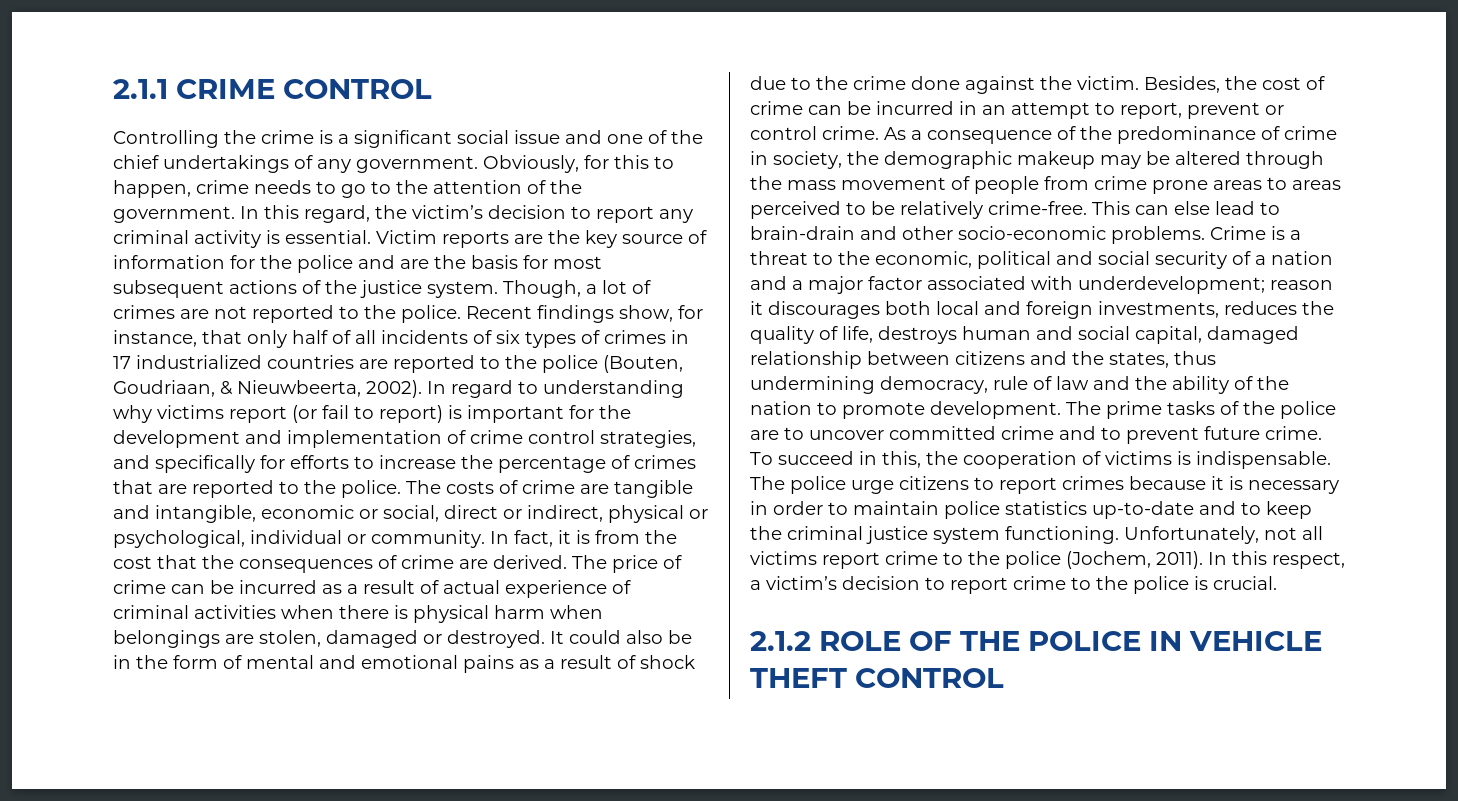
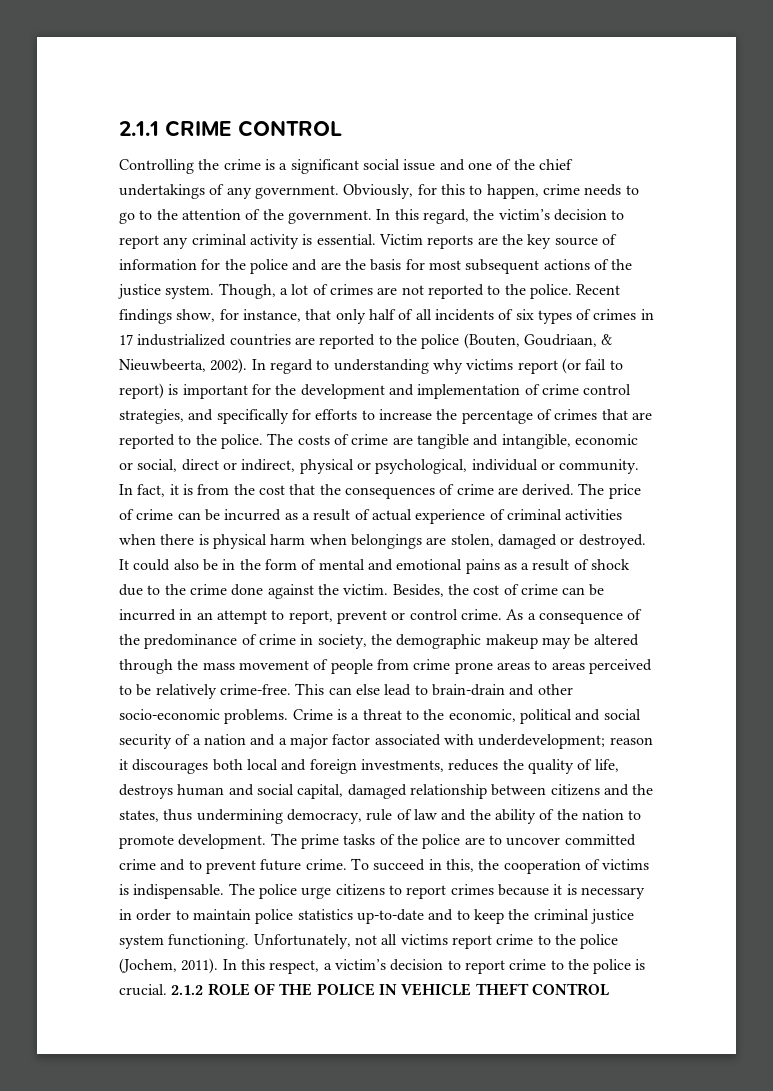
- In this respect, a victim’s decision to report crime to the police is crucial.
- 2.1.2 ROLE OF THE POLICE IN VEHICLE THEFT CONTROL
+ In this respect, a victim’s decision to report crime to the police is crucial. 2.1.2 ROLE OF THE POLICE IN VEHICLE THEFT CONTROL

